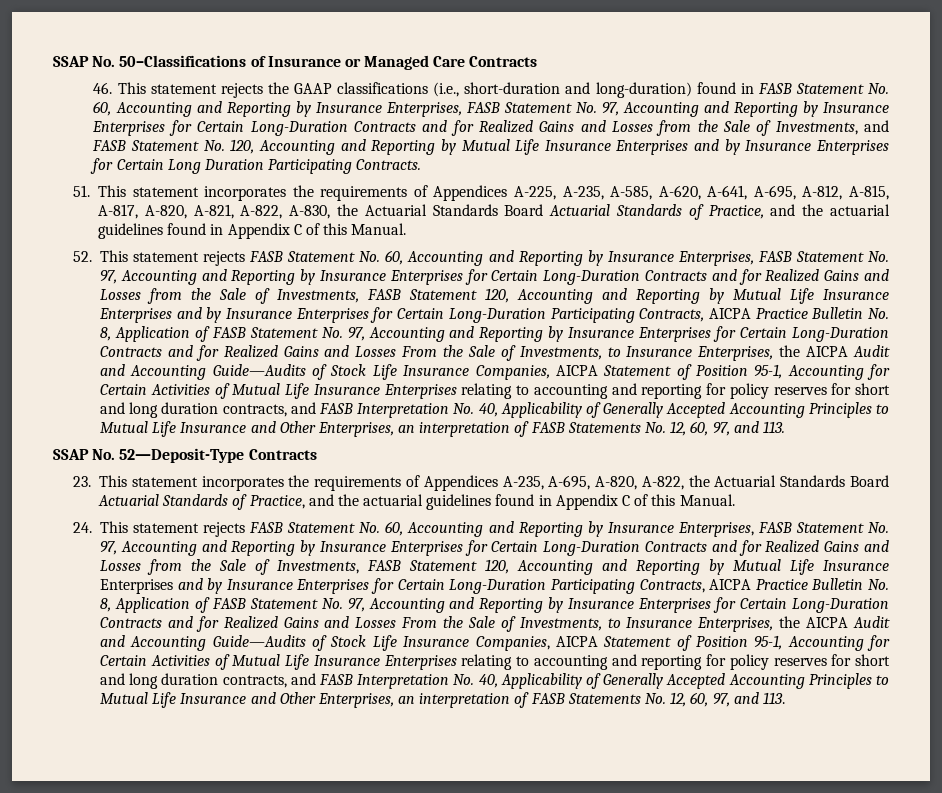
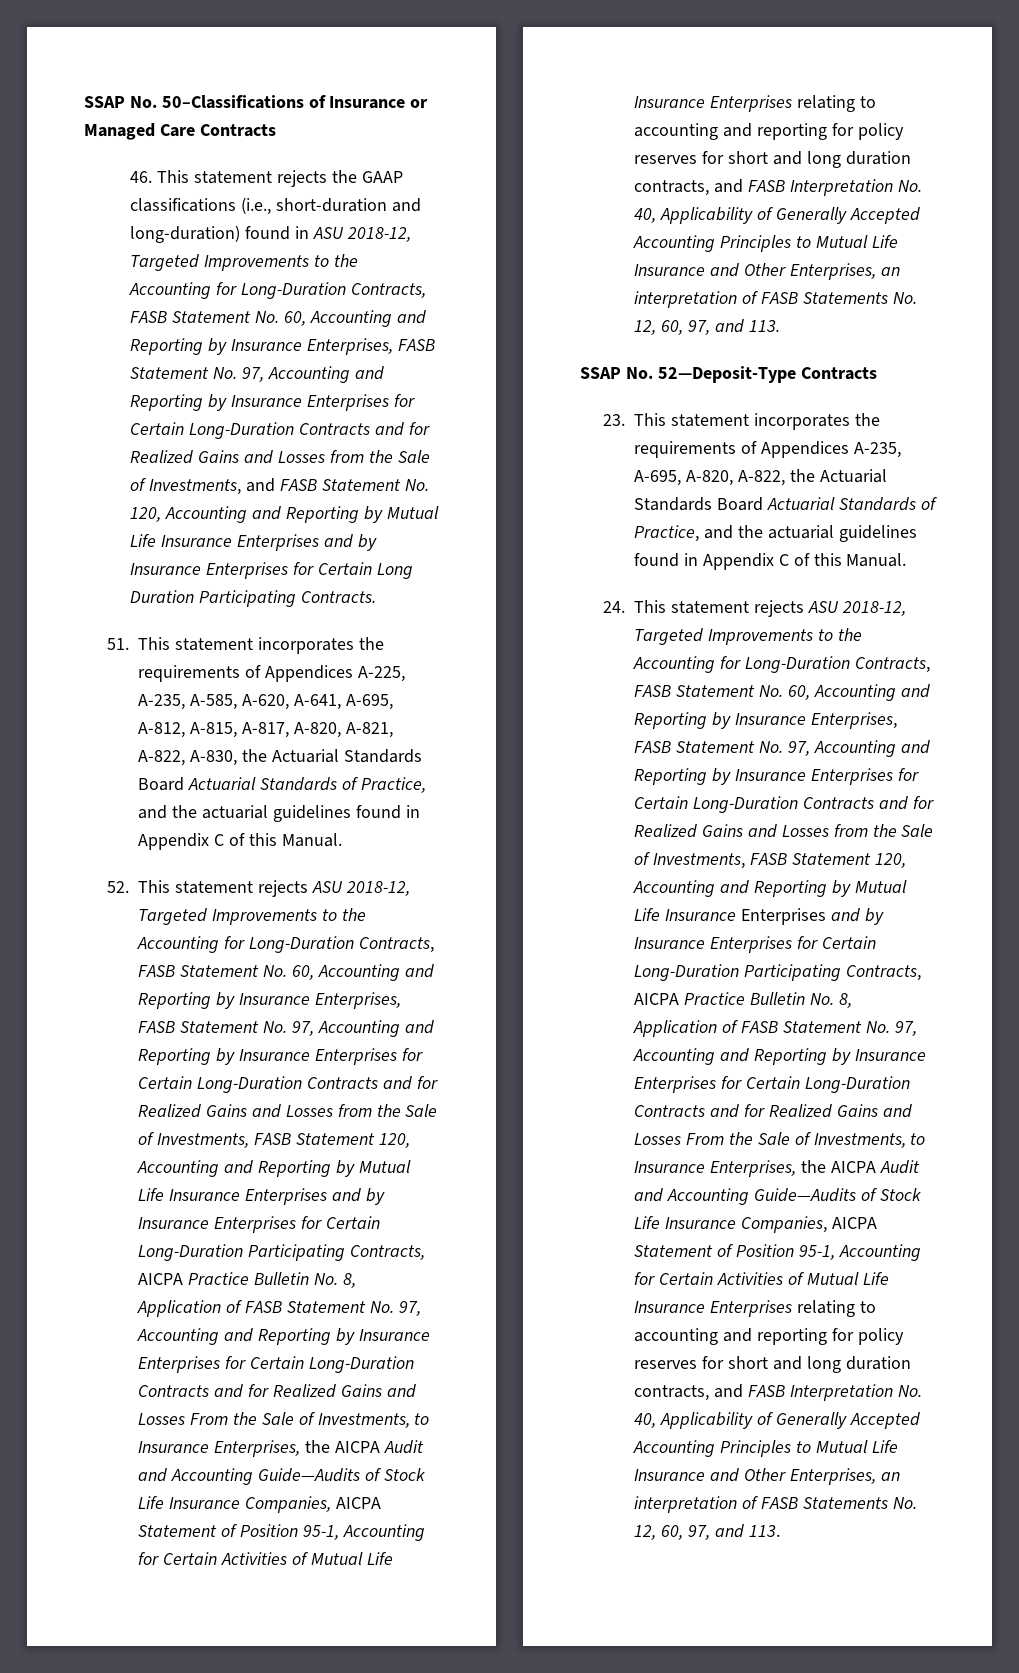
- 46. This statement rejects the GAAP classifications (i.e., short-duration and long-duration) found in FASB Statement No. 60, Accounting and Reporting by Insurance Enterprises, FASB Statement No. 97, Accounting and Reporting by Insurance Enterprises for Certain Long-Duration Contracts and for Realized Gains and Losses from the Sale of Investments, and FASB Statement No. 120, Accounting and Reporting by Mutual Life Insurance Enterprises and by Insurance Enterprises for Certain Long Duration Participating Contracts.
+ 46. This statement rejects the GAAP classifications (i.e., short-duration and long-duration) found in ASU 2018-12, Targeted Improvements to the Accounting for Long-Duration Contracts, FASB Statement No. 60, Accounting and Reporting by Insurance Enterprises, FASB Statement No. 97, Accounting and Reporting by Insurance Enterprises for Certain Long-Duration Contracts and for Realized Gains and Losses from the Sale of Investments, and FASB Statement No. 120, Accounting and Reporting by Mutual Life Insurance Enterprises and by Insurance Enterprises for Certain Long Duration Participating Contracts.
- 52. This statement rejects FASB Statement No. 60, Accounting and Reporting by Insurance Enterprises, FASB Statement No. 97, Accounting and Reporting by Insurance Enterprises for Certain Long-Duration Contracts and for Realized Gains and Losses from the Sale of Investments, FASB Statement 120, Accounting and Reporting by Mutual Life Insurance Enterprises and by Insurance Enterprises for Certain Long-Duration Participating Contracts, AICPA Practice Bulletin No. 8, Application of FASB Statement No. 97, Accounting and Reporting by Insurance Enterprises for Certain Long-Duration Contracts and for Realized Gains and Losses From the Sale of Investments, to Insurance Enterprises, the AICPA Audit and Accounting Guide—Audits of Stock Life Insurance Companies, AICPA Statement of Position 95-1, Accounting for Certain Activities of Mutual Life Insurance Enterprises relating to accounting and reporting for policy reserves for short and long duration contracts, and FASB Interpretation No. 40, Applicability of Generally Accepted Accounting Principles to Mutual Life Insurance and Other Enterprises, an interpretation of FASB Statements No. 12, 60, 97, and 113.
+ 52. This statement rejects ASU 2018-12, Targeted Improvements to the Accounting for Long-Duration Contracts, FASB Statement No. 60, Accounting and Reporting by Insurance Enterprises, FASB Statement No. 97, Accounting and Reporting by Insurance Enterprises for Certain Long-Duration Contracts and for Realized Gains and Losses from the Sale of Investments, FASB Statement 120, Accounting and Reporting by Mutual Life Insurance Enterprises and by Insurance Enterprises for Certain Long-Duration Participating Contracts, AICPA Practice Bulletin No. 8, Application of FASB Statement No. 97, Accounting and Reporting by Insurance Enterprises for Certain Long-Duration Contracts and for Realized Gains and Losses From the Sale of Investments, to Insurance Enterprises, the AICPA Audit and Accounting Guide—Audits of Stock Life Insurance Companies, AICPA Statement of Position 95-1, Accounting for Certain Activities of Mutual Life Insurance Enterprises relating to accounting and reporting for policy reserves for short and long duration contracts, and FASB Interpretation No. 40, Applicability of Generally Accepted Accounting Principles to Mutual Life Insurance and Other Enterprises, an interpretation of FASB Statements No. 12, 60, 97, and 113.
- 24. This statement rejects FASB Statement No. 60, Accounting and Reporting by Insurance Enterprises, FASB Statement No. 97, Accounting and Reporting by Insurance Enterprises for Certain Long-Duration Contracts and for Realized Gains and Losses from the Sale of Investments, FASB Statement 120, Accounting and Reporting by Mutual Life Insurance Enterprises and by Insurance Enterprises for Certain Long-Duration Participating Contracts, AICPA Practice Bulletin No. 8, Application of FASB Statement No. 97, Accounting and Reporting by Insurance Enterprises for Certain Long-Duration Contracts and for Realized Gains and Losses From the Sale of Investments, to Insurance Enterprises, the AICPA Audit and Accounting Guide—Audits of Stock Life Insurance Companies, AICPA Statement of Position 95-1, Accounting for Certain Activities of Mutual Life Insurance Enterprises relating to accounting and reporting for policy reserves for short and long duration contracts, and FASB Interpretation No. 40, Applicability of Generally Accepted Accounting Principles to Mutual Life Insurance and Other Enterprises, an interpretation of FASB Statements No. 12, 60, 97, and 113.
+ 24. This statement rejects ASU 2018-12, Targeted Improvements to the Accounting for Long-Duration Contracts, FASB Statement No. 60, Accounting and Reporting by Insurance Enterprises, FASB Statement No. 97, Accounting and Reporting by Insurance Enterprises for Certain Long-Duration Contracts and for Realized Gains and Losses from the Sale of Investments, FASB Statement 120, Accounting and Reporting by Mutual Life Insurance Enterprises and by Insurance Enterprises for Certain Long-Duration Participating Contracts, AICPA Practice Bulletin No. 8, Application of FASB Statement No. 97, Accounting and Reporting by Insurance Enterprises for Certain Long-Duration Contracts and for Realized Gains and Losses From the Sale of Investments, to Insurance Enterprises, the AICPA Audit and Accounting Guide—Audits of Stock Life Insurance Companies, AICPA Statement of Position 95-1, Accounting for Certain Activities of Mutual Life Insurance Enterprises relating to accounting and reporting for policy reserves for short and long duration contracts, and FASB Interpretation No. 40, Applicability of Generally Accepted Accounting Principles to Mutual Life Insurance and Other Enterprises, an interpretation of FASB Statements No. 12, 60, 97, and 113.

